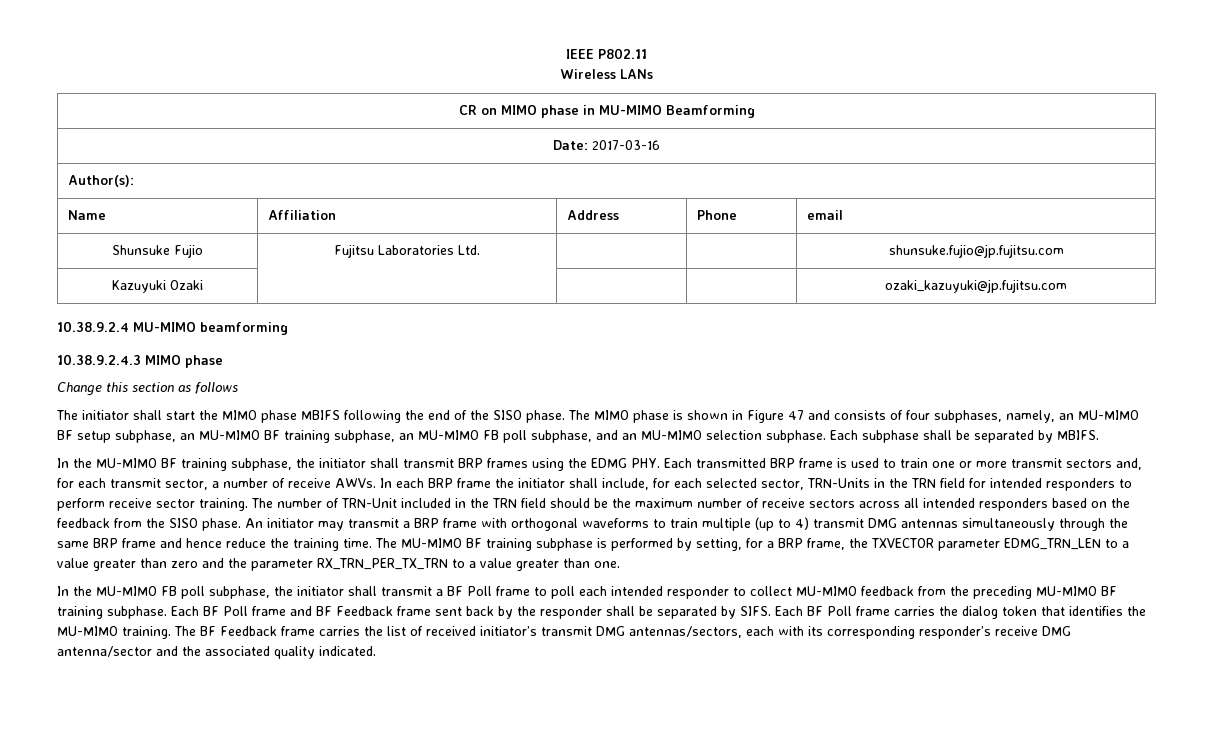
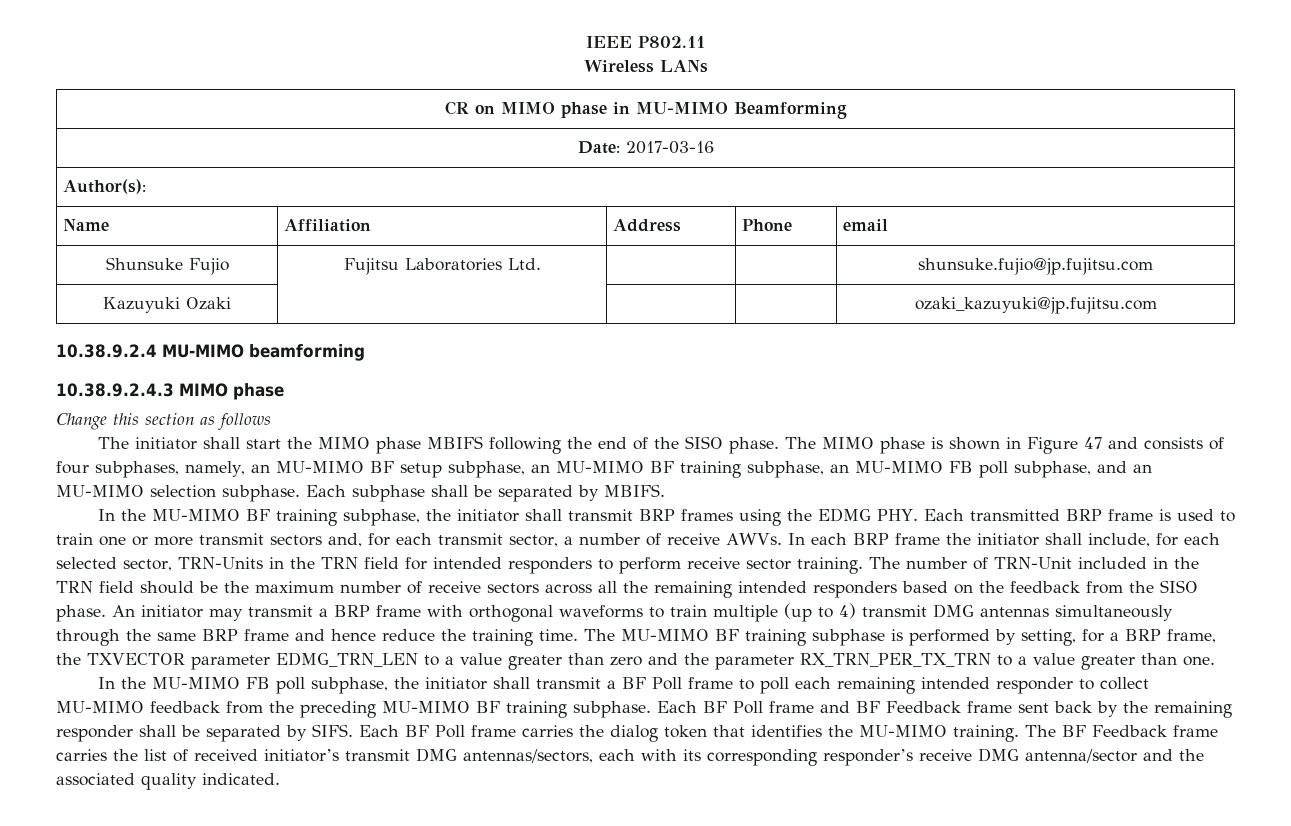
- The number of TRN-Unit included in the TRN field should be the maximum number of receive sectors across all intended responders based on the feedback from the SISO phase.
+ The number of TRN-Unit included in the TRN field should be the maximum number of receive sectors across all the remaining intended responders based on the feedback from the SISO phase.
- In the MU-MIMO FB poll subphase, the initiator shall transmit a BF Poll frame to poll each intended responder to collect MU-MIMO feedback from the preceding MU-MIMO BF training subphase.
+ In the MU-MIMO FB poll subphase, the initiator shall transmit a BF Poll frame to poll each remaining intended responder to collect MU-MIMO feedback from the preceding MU-MIMO BF training subphase.
- Each BF Poll frame and BF Feedback frame sent back by the responder shall be separated by SIFS.
+ Each BF Poll frame and BF Feedback frame sent back by the remaining responder shall be separated by SIFS.

